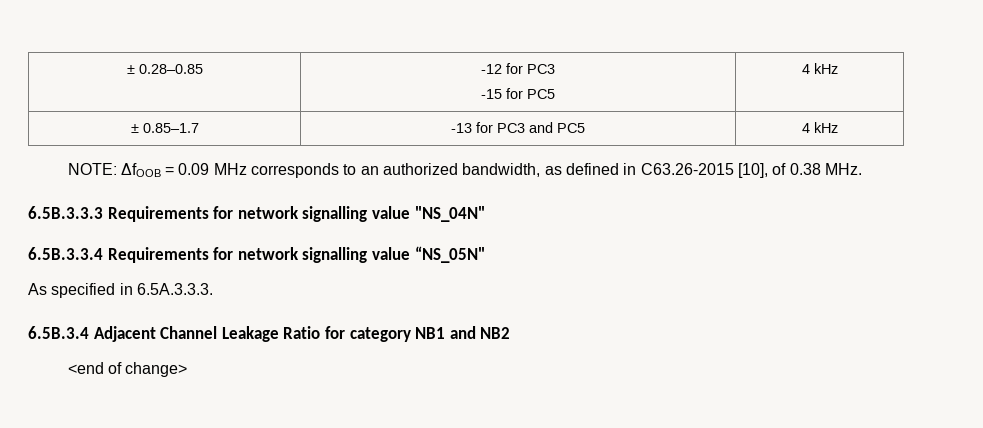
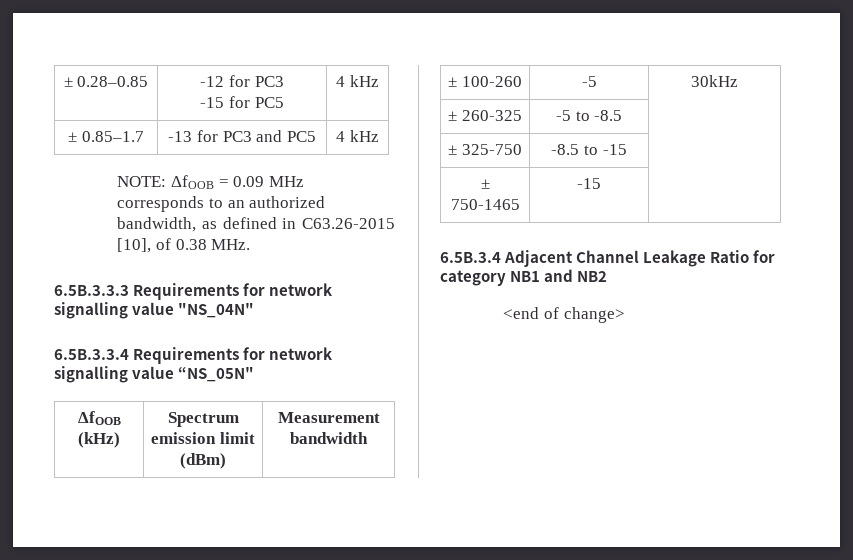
- As specified in 6.5A.3.3.3.
+ ΔfOOB (kHz) | Spectrum emission limit (dBm) | Measurement bandwidth
+ ± 100-260 | -5 | 30kHz
+ ± 260-325 | -5 to -8.5 |
+ ± 325-750 | -8.5 to -15 |
+ ± 750-1465 | -15 |

